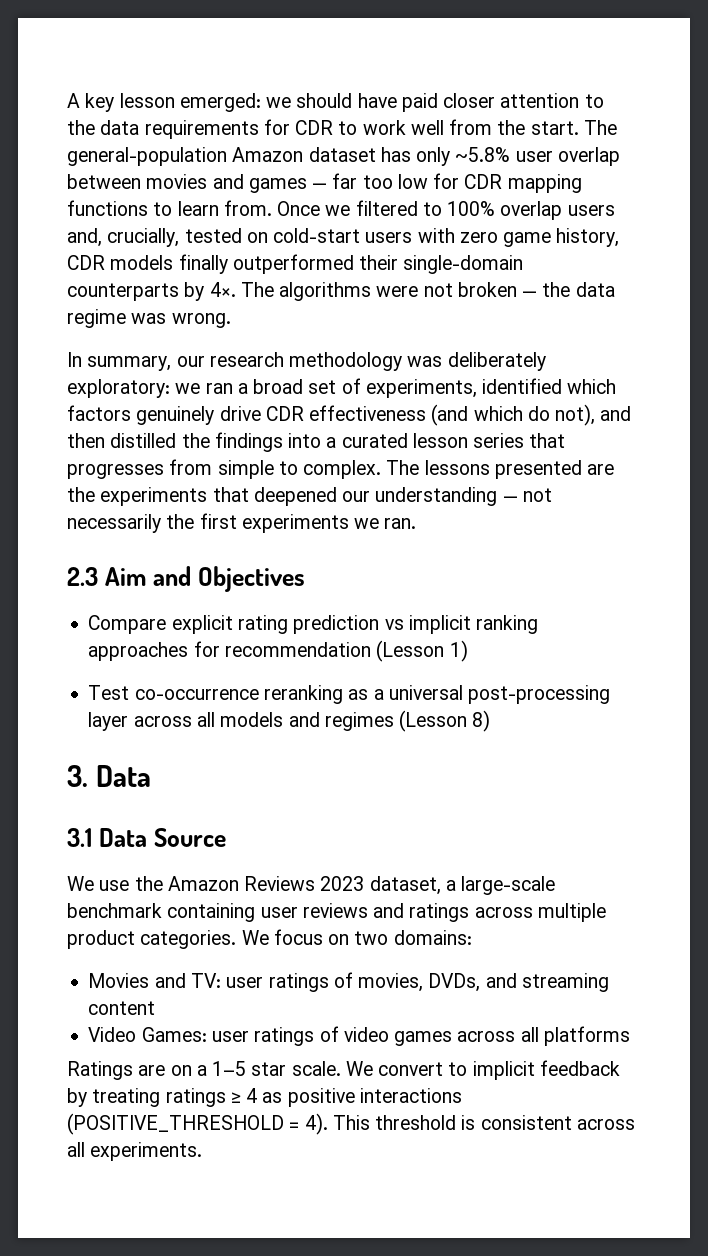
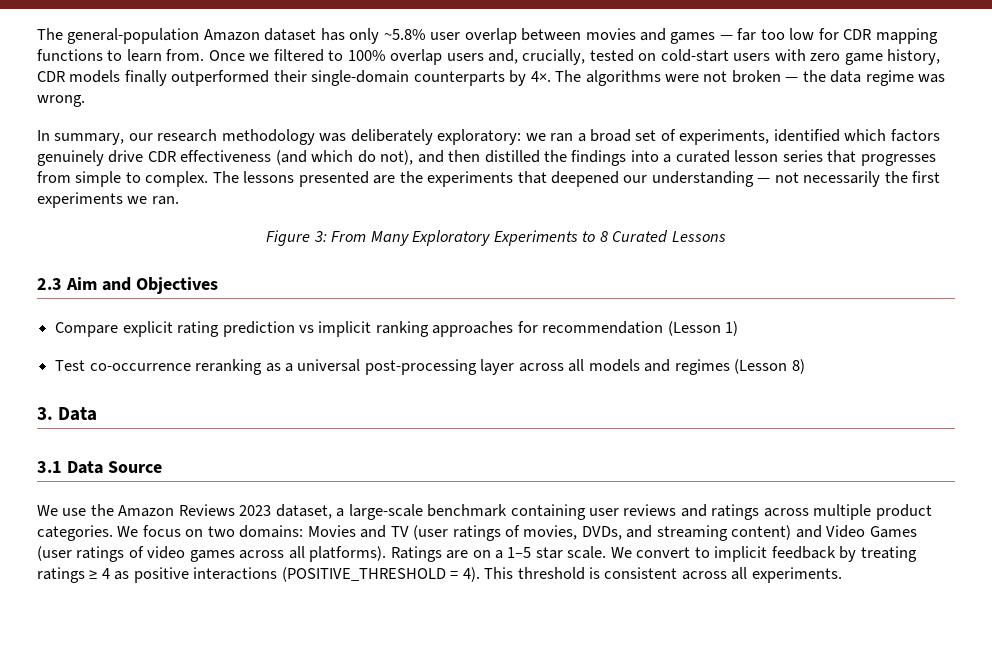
- A key lesson emerged: we should have paid closer attention to the data requirements for CDR to work well from the start.
+ Figure 3: From Many Exploratory Experiments to 8 Curated Lessons
- We focus on two domains:
- Movies and TV: user ratings of movies, DVDs, and streaming content
- Video Games: user ratings of video games across all platforms
- Ratings are on a 1–5 star scale.
+ We focus on two domains: Movies and TV (user ratings of movies, DVDs, and streaming content) and Video Games (user ratings of video games across all platforms). Ratings are on a 1–5 star scale.

